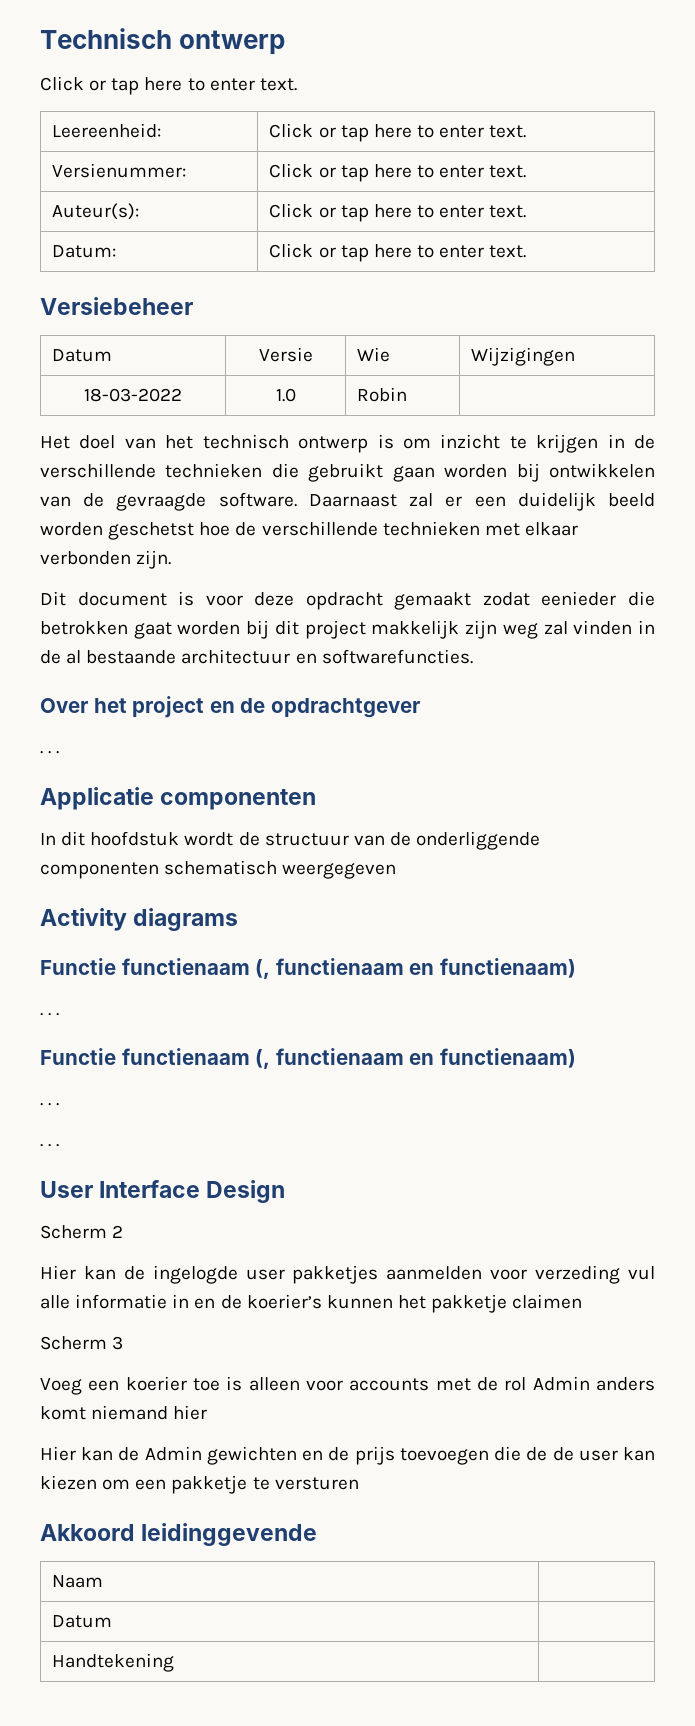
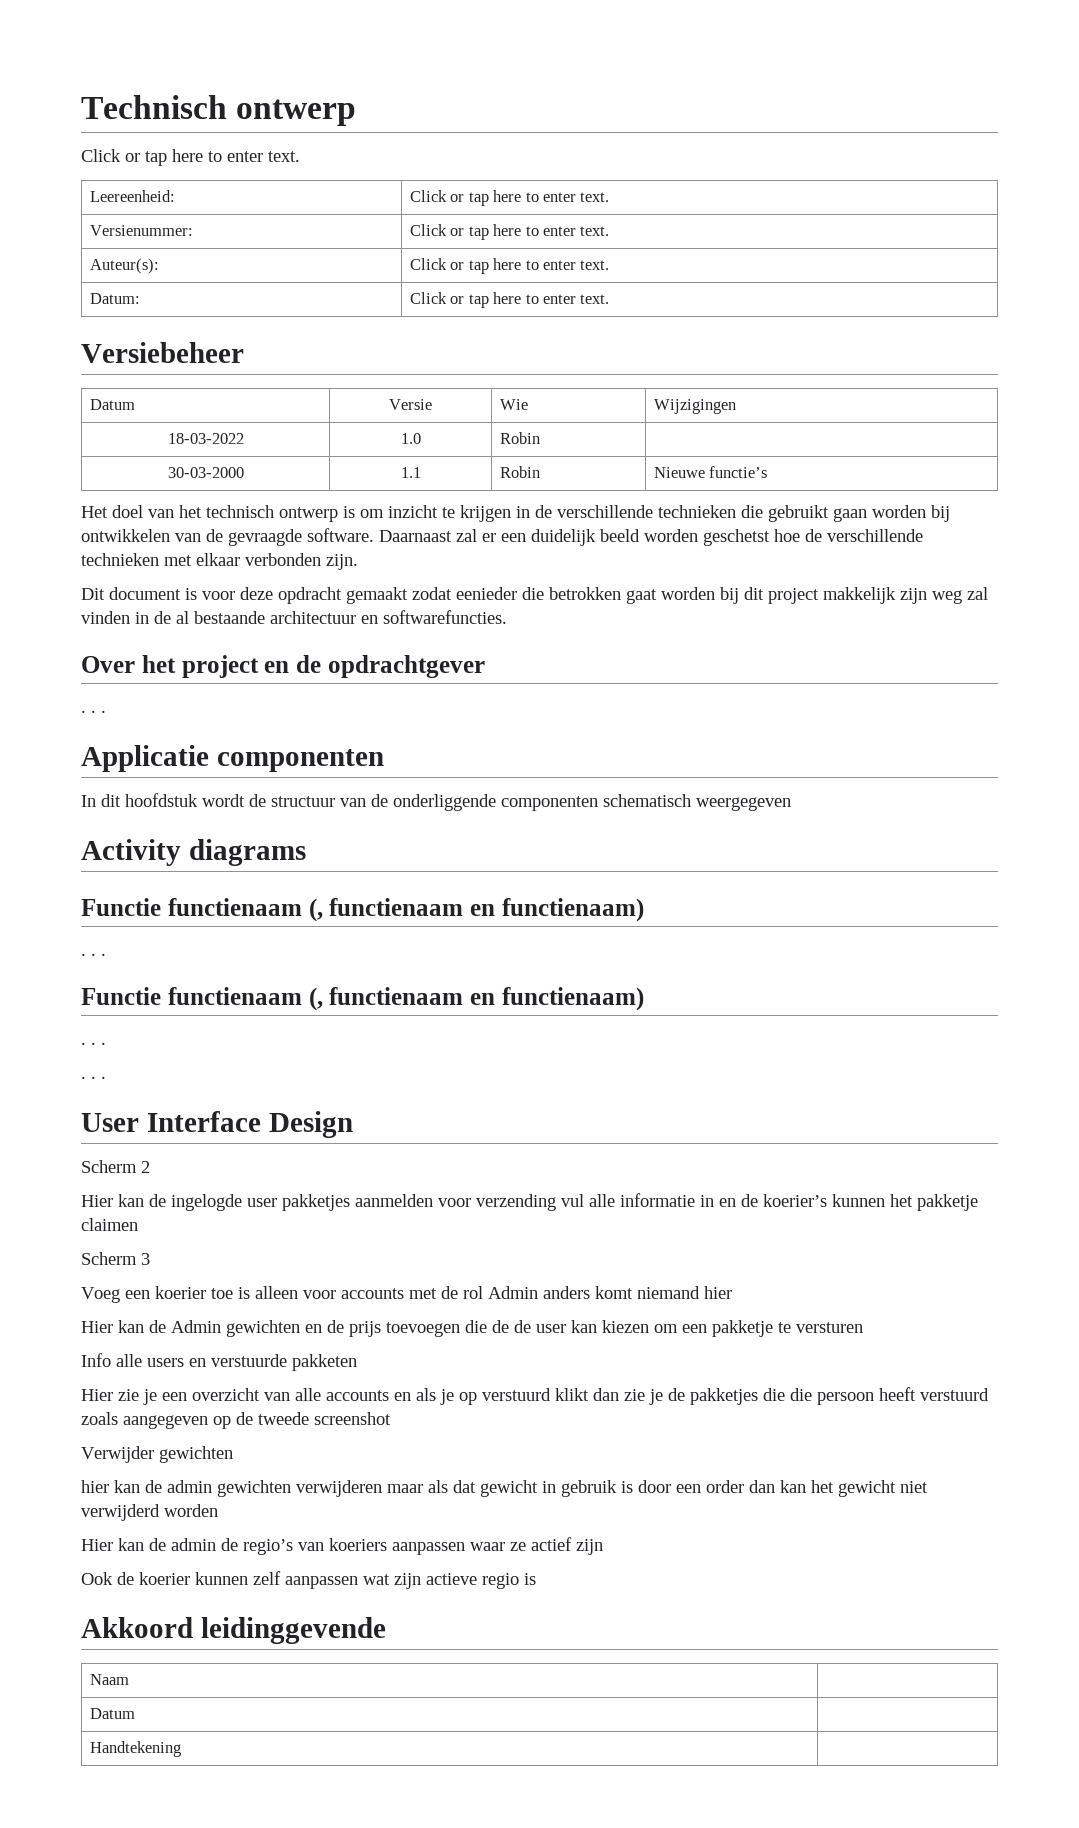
+ 30-03-2000 | 1.1 | Robin | Nieuwe functie’s
- Hier kan de ingelogde user pakketjes aanmelden voor verzeding vul alle informatie in en de koerier’s kunnen het pakketje claimen
+ Hier kan de ingelogde user pakketjes aanmelden voor verzending vul alle informatie in en de koerier’s kunnen het pakketje claimen
+ Info alle users en verstuurde pakketen
+ Hier zie je een overzicht van alle accounts en als je op verstuurd klikt dan zie je de pakketjes die die persoon heeft verstuurd zoals aangegeven op de tweede screenshot
+ Verwijder gewichten
+ hier kan de admin gewichten verwijderen maar als dat gewicht in gebruik is door een order dan kan het gewicht niet verwijderd worden
+ Hier kan de admin de regio’s van koeriers aanpassen waar ze actief zijn
+ Ook de koerier kunnen zelf aanpassen wat zijn actieve regio is

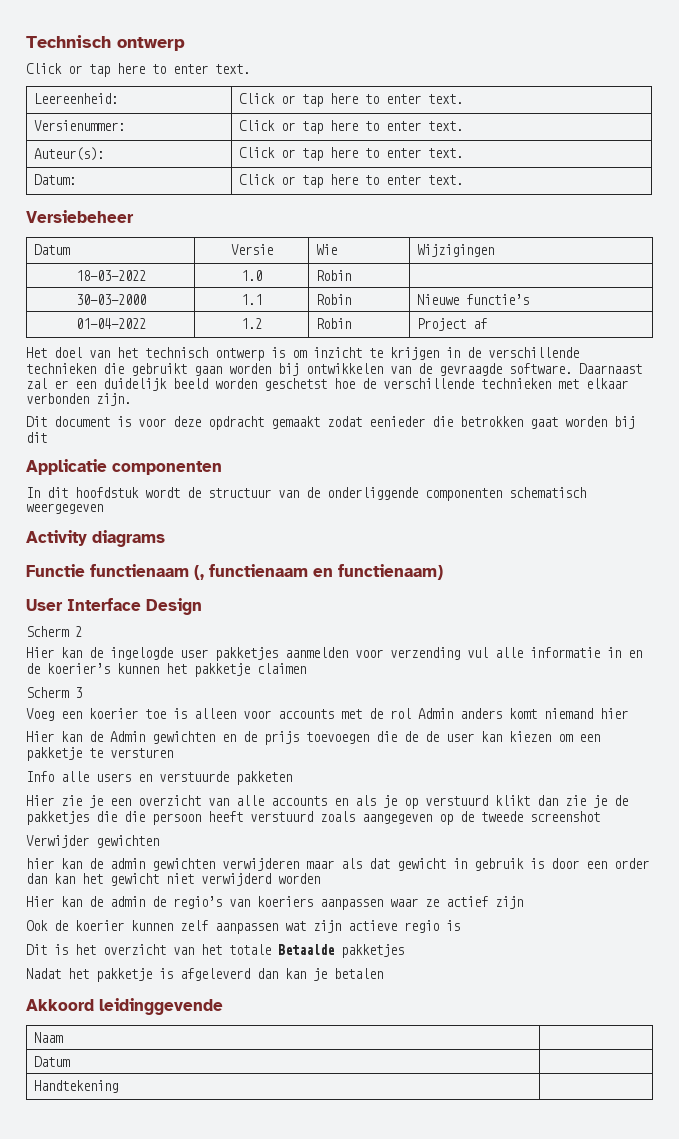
+ 01-04-2022 | 1.2 | Robin | Project af
- Dit document is voor deze opdracht gemaakt zodat eenieder die betrokken gaat worden bij dit project makkelijk zijn weg zal vinden in de al bestaande architectuur en softwarefuncties.
- Over het project en de opdrachtgever
- . . .
+ Dit document is voor deze opdracht gemaakt zodat eenieder die betrokken gaat worden bij dit
  Activity diagrams
  Functie functienaam (, functienaam en functienaam)
- . . .
- Functie functienaam (, functienaam en functienaam)
- . . .
- . . .
+ Dit is het overzicht van het totale Betaalde pakketjes
+ Nadat het pakketje is afgeleverd dan kan je betalen

